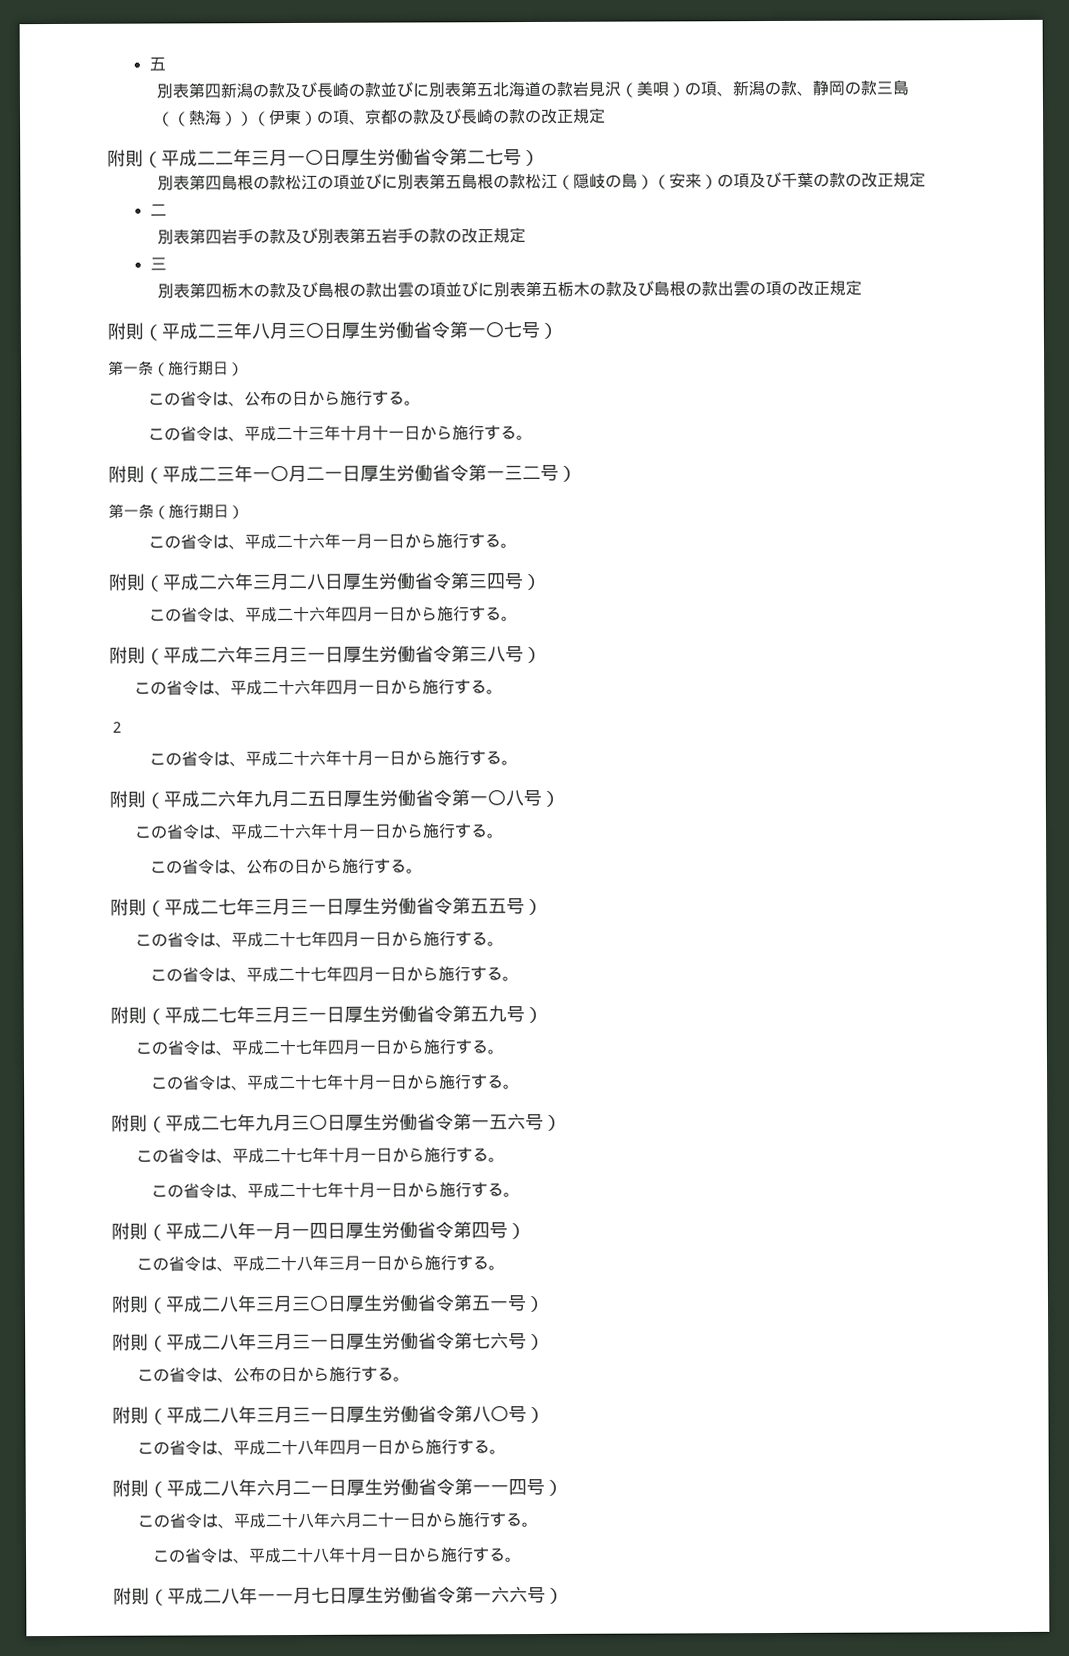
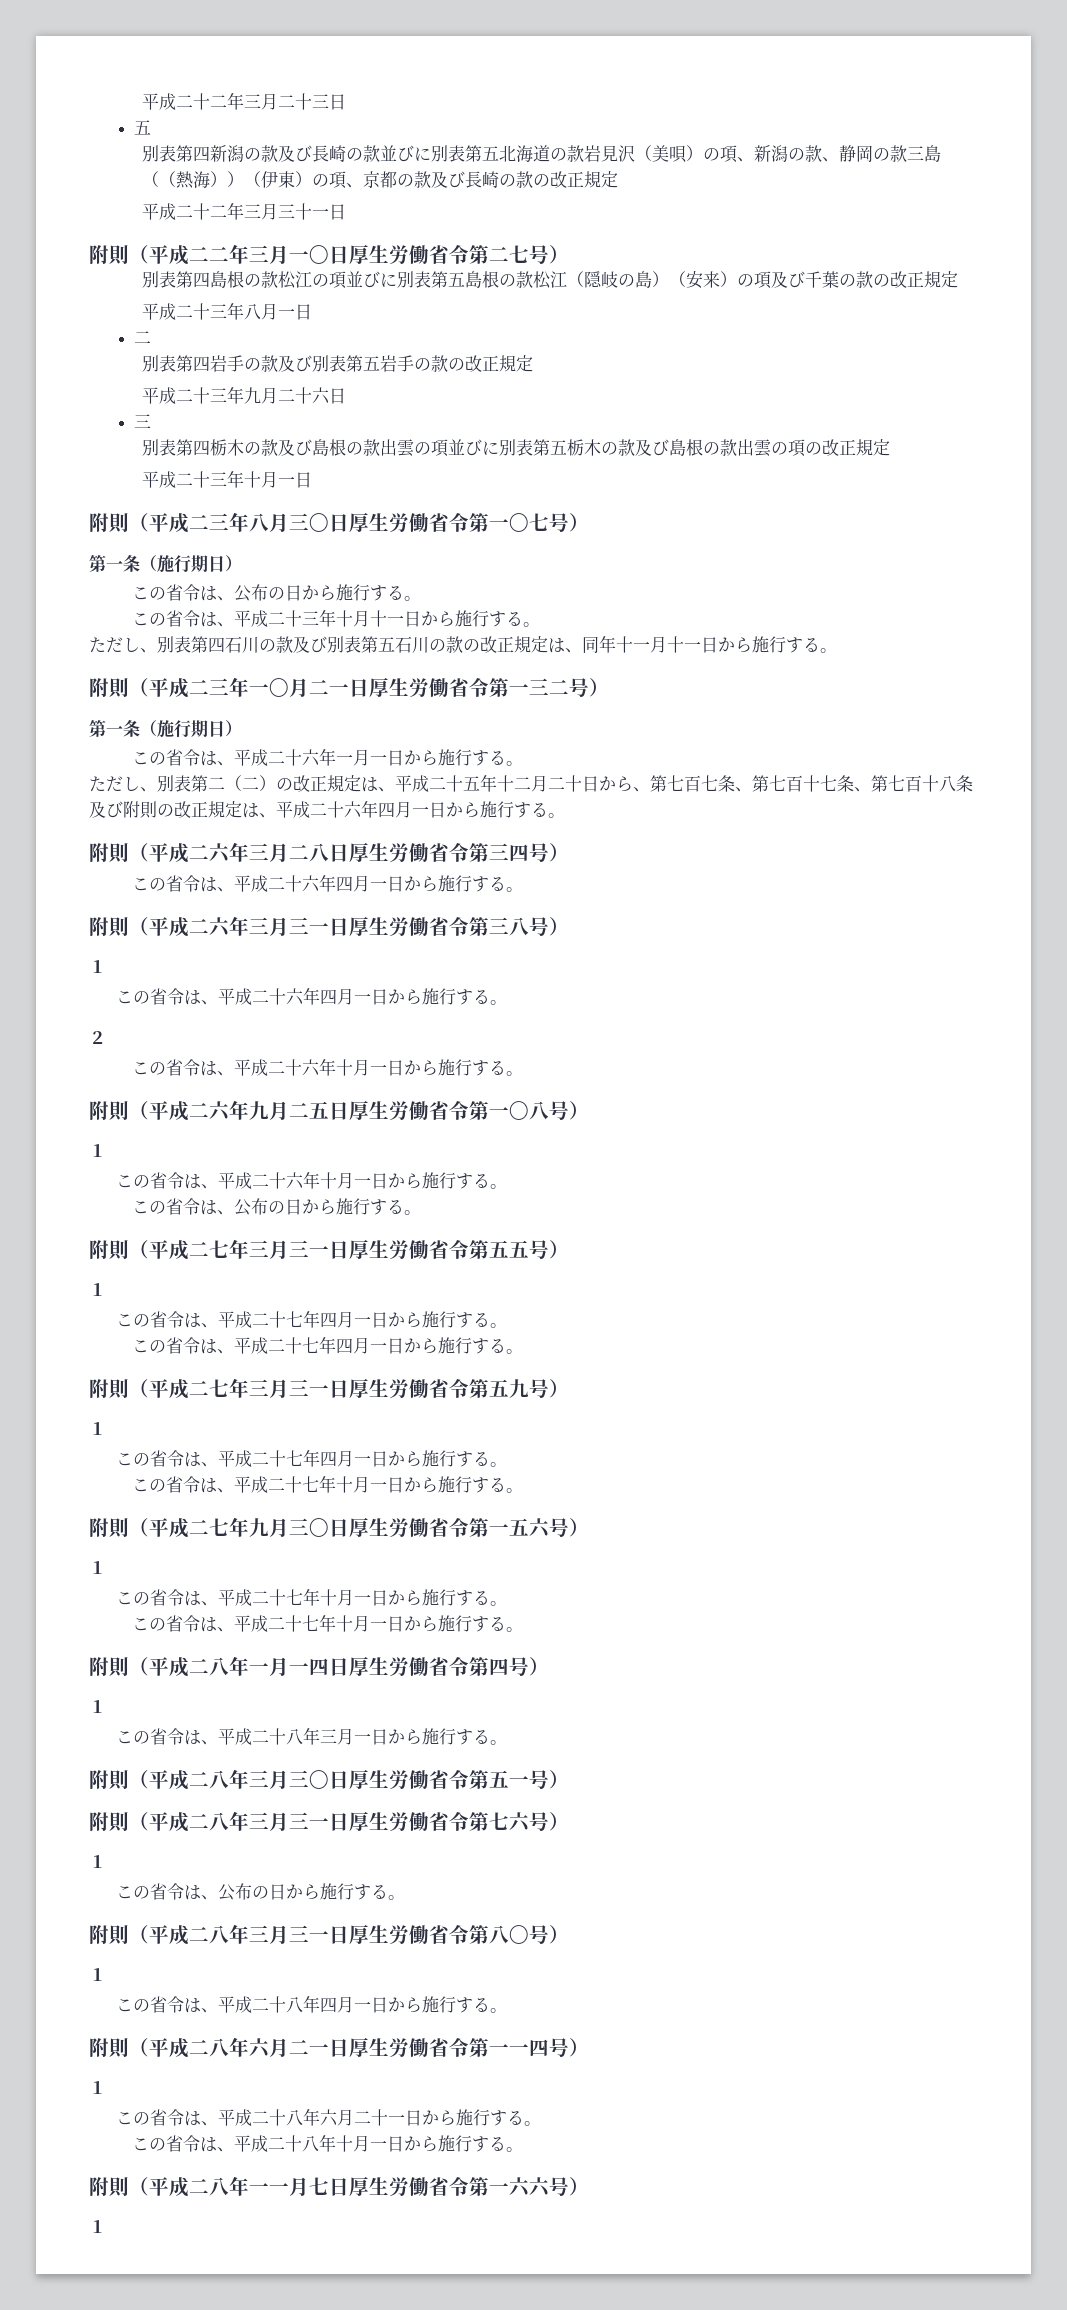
+ 平成二十二年三月二十三日
+ 平成二十二年三月三十一日
+ 平成二十三年八月一日
+ 平成二十三年九月二十六日
+ 平成二十三年十月一日
+ ただし、別表第四石川の款及び別表第五石川の款の改正規定は、同年十一月十一日から施行する。
+ ただし、別表第二（二）の改正規定は、平成二十五年十二月二十日から、第七百七条、第七百十七条、第七百十八条及び附則の改正規定は、平成二十六年四月一日から施行する。
  附則（平成二六年三月三一日厚生労働省令第三八号）
+ １
  附則（平成二六年九月二五日厚生労働省令第一〇八号）
+ １
  附則（平成二七年三月三一日厚生労働省令第五五号）
+ １
  附則（平成二七年三月三一日厚生労働省令第五九号）
+ １
  附則（平成二七年九月三〇日厚生労働省令第一五六号）
+ １
  附則（平成二八年一月一四日厚生労働省令第四号）
+ １
  附則（平成二八年三月三一日厚生労働省令第七六号）
+ １
  附則（平成二八年三月三一日厚生労働省令第八〇号）
+ １
  附則（平成二八年六月二一日厚生労働省令第一一四号）
+ １
  附則（平成二八年一一月七日厚生労働省令第一六六号）
+ １

